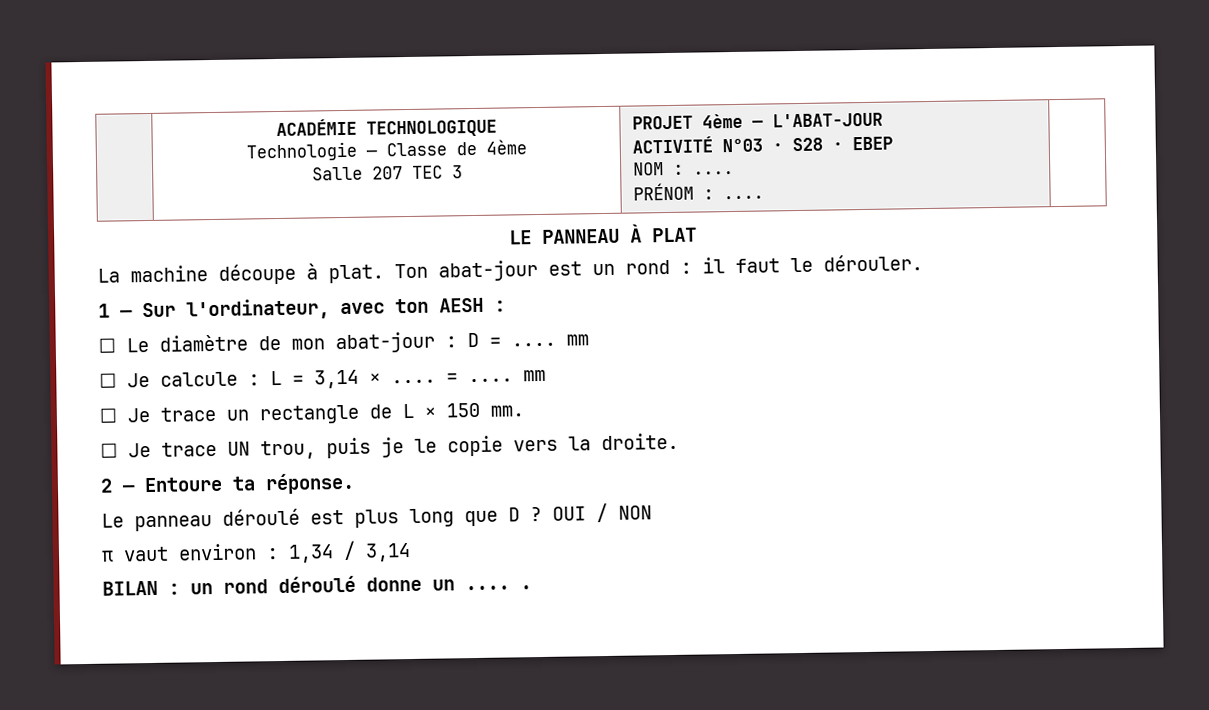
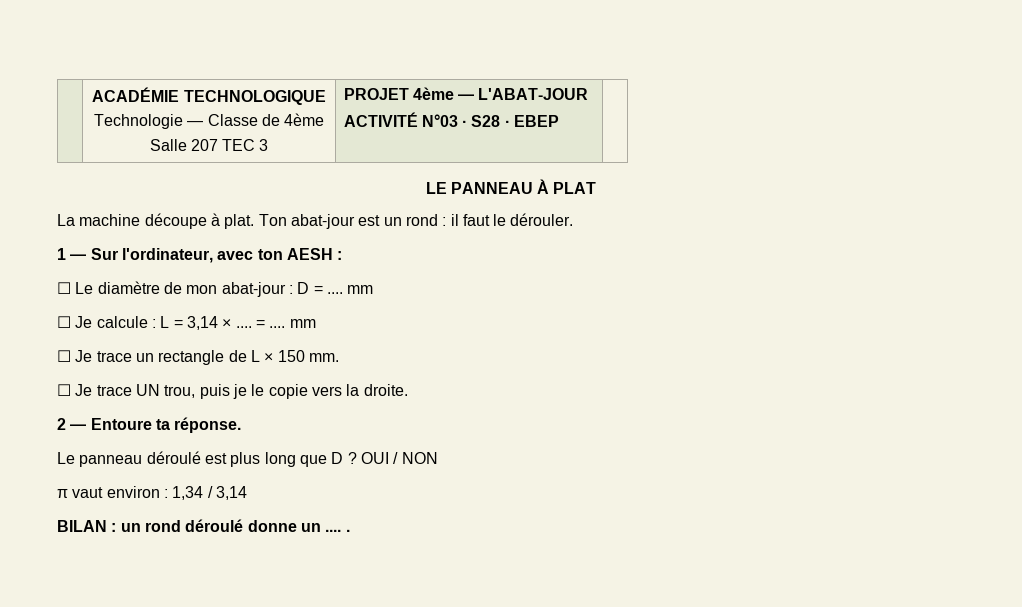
  | ACADÉMIE TECHNOLOGIQUE
  Technologie — Classe de 4ème
  Salle 207 TEC 3 | PROJET 4ème — L'ABAT-JOUR
- ACTIVITÉ N°03 · S28 · EBEP
- NOM : ....
- PRÉNOM : .... |
+ ACTIVITÉ N°03 · S28 · EBEP |

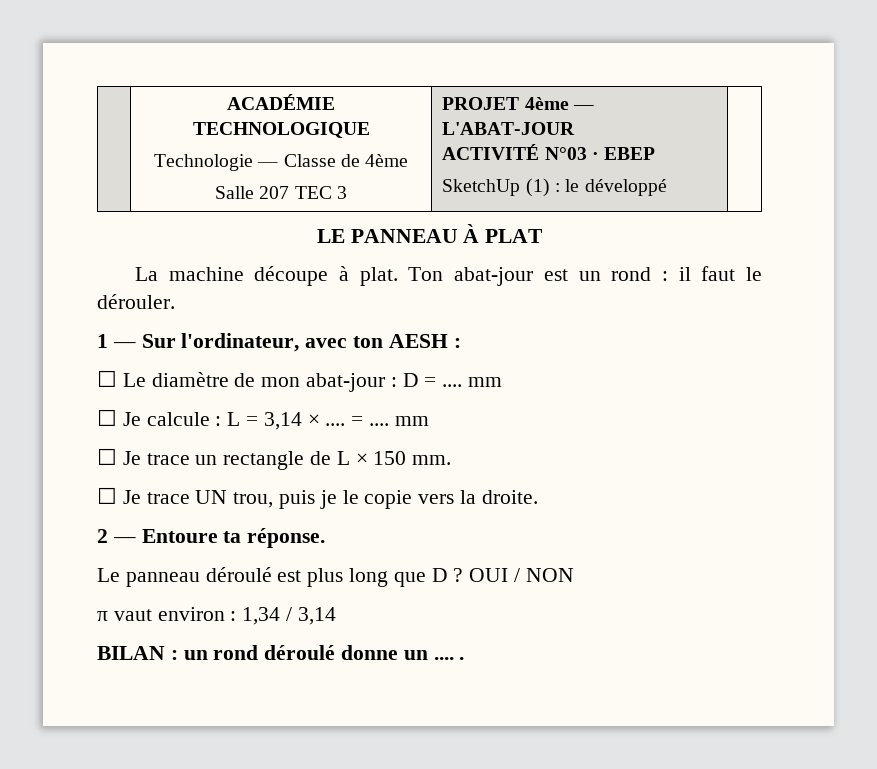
  | ACADÉMIE TECHNOLOGIQUE
  Technologie — Classe de 4ème
  Salle 207 TEC 3 | PROJET 4ème — L'ABAT-JOUR
- ACTIVITÉ N°03 · S28 · EBEP |
+ ACTIVITÉ N°03 · EBEP
+ SketchUp (1) : le développé |

